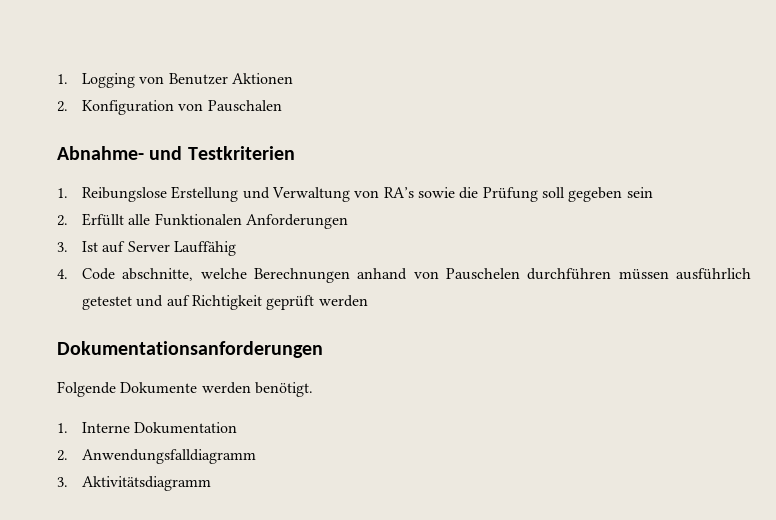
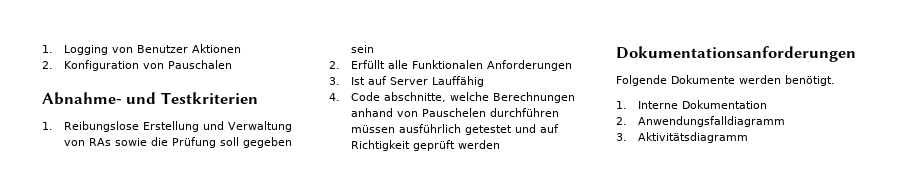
- 1. Reibungslose Erstellung und Verwaltung von RA’s sowie die Prüfung soll gegeben sein
+ 1. Reibungslose Erstellung und Verwaltung von RAs sowie die Prüfung soll gegeben sein

